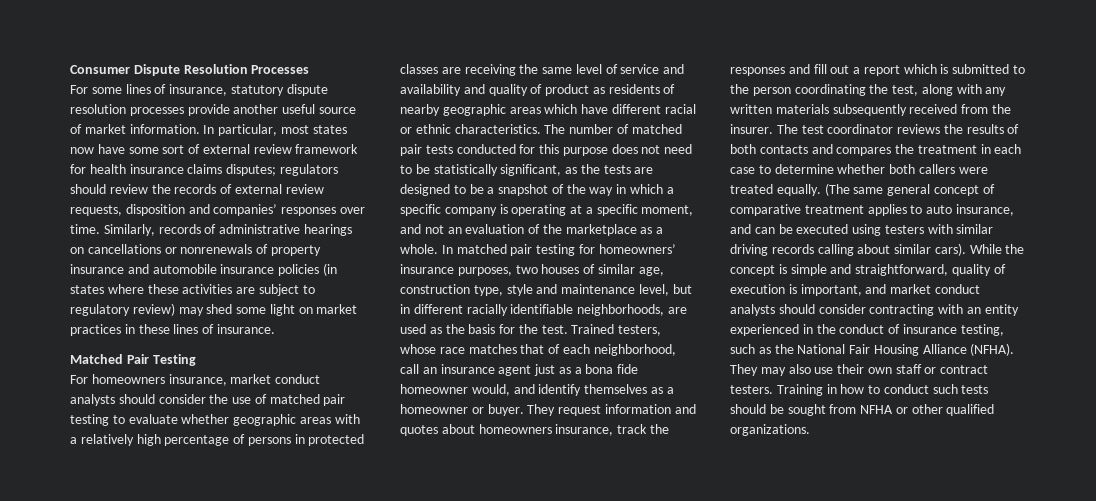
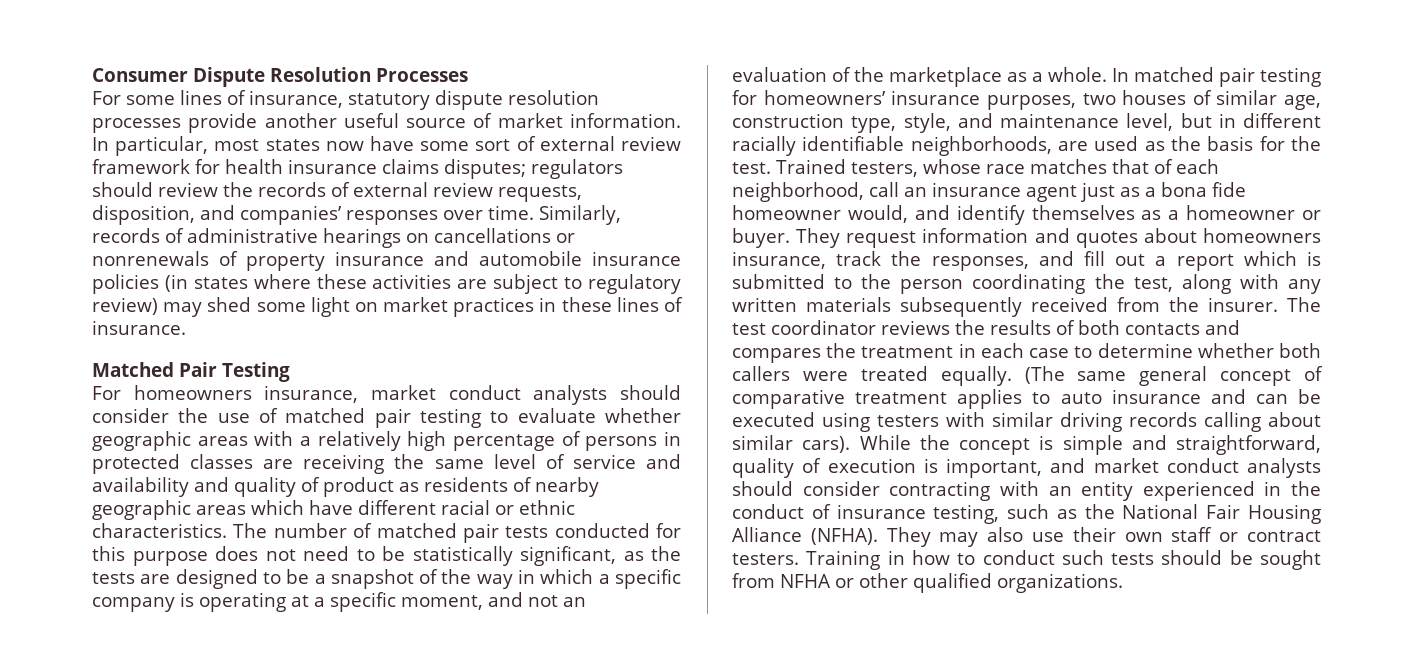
- In particular, most states now have some sort of external review framework for health insurance claims disputes; regulators should review the records of external review requests, disposition and companies’ responses over time.
+ In particular, most states now have some sort of external review framework for health insurance claims disputes; regulators should review the records of external review requests, disposition, and companies’ responses over time.
- In matched pair testing for homeowners’ insurance purposes, two houses of similar age, construction type, style and maintenance level, but in different racially identifiable neighborhoods, are used as the basis for the test.
+ In matched pair testing for homeowners’ insurance purposes, two houses of similar age, construction type, style, and maintenance level, but in different racially identifiable neighborhoods, are used as the basis for the test.
- They request information and quotes about homeowners insurance, track the responses and fill out a report which is submitted to the person coordinating the test, along with any written materials subsequently received from the insurer.
+ They request information and quotes about homeowners insurance, track the responses, and fill out a report which is submitted to the person coordinating the test, along with any written materials subsequently received from the insurer.
- (The same general concept of comparative treatment applies to auto insurance, and can be executed using testers with similar driving records calling about similar cars).
+ (The same general concept of comparative treatment applies to auto insurance and can be executed using testers with similar driving records calling about similar cars).

